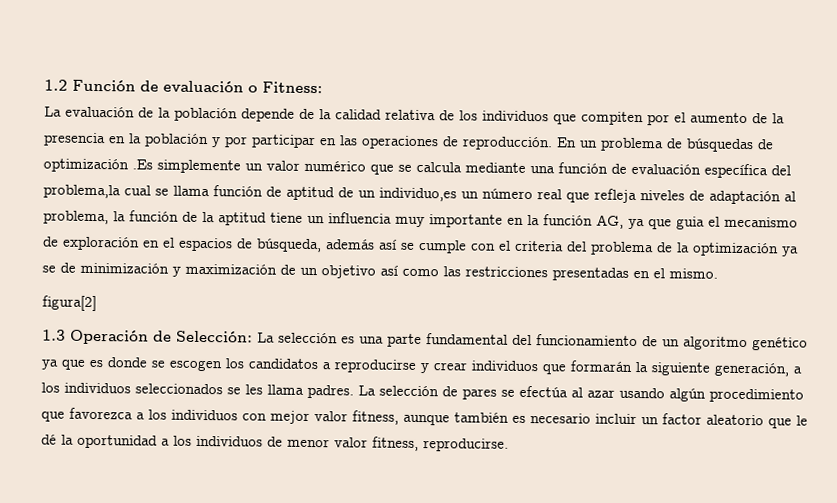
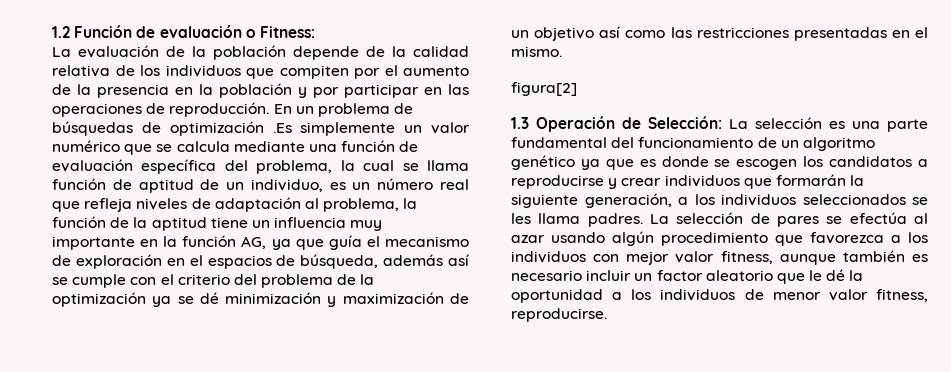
- En un problema de búsquedas de optimización .Es simplemente un valor numérico que se calcula mediante una función de evaluación específica del problema,la cual se llama función de aptitud de un individuo,es un número real que refleja niveles de adaptación al problema, la función de la aptitud tiene un influencia muy importante en la función AG, ya que guia el mecanismo de exploración en el espacios de búsqueda, además así se cumple con el criteria del problema de la optimización ya se de minimización y maximización de un objetivo así como las restricciones presentadas en el mismo.
+ En un problema de búsquedas de optimización .Es simplemente un valor numérico que se calcula mediante una función de evaluación específica del problema, la cual se llama función de aptitud de un individuo, es un número real que refleja niveles de adaptación al problema, la función de la aptitud tiene un influencia muy importante en la función AG, ya que guía el mecanismo de exploración en el espacios de búsqueda, además así se cumple con el criterio del problema de la optimización ya se dé minimización y maximización de un objetivo así como las restricciones presentadas en el mismo.

